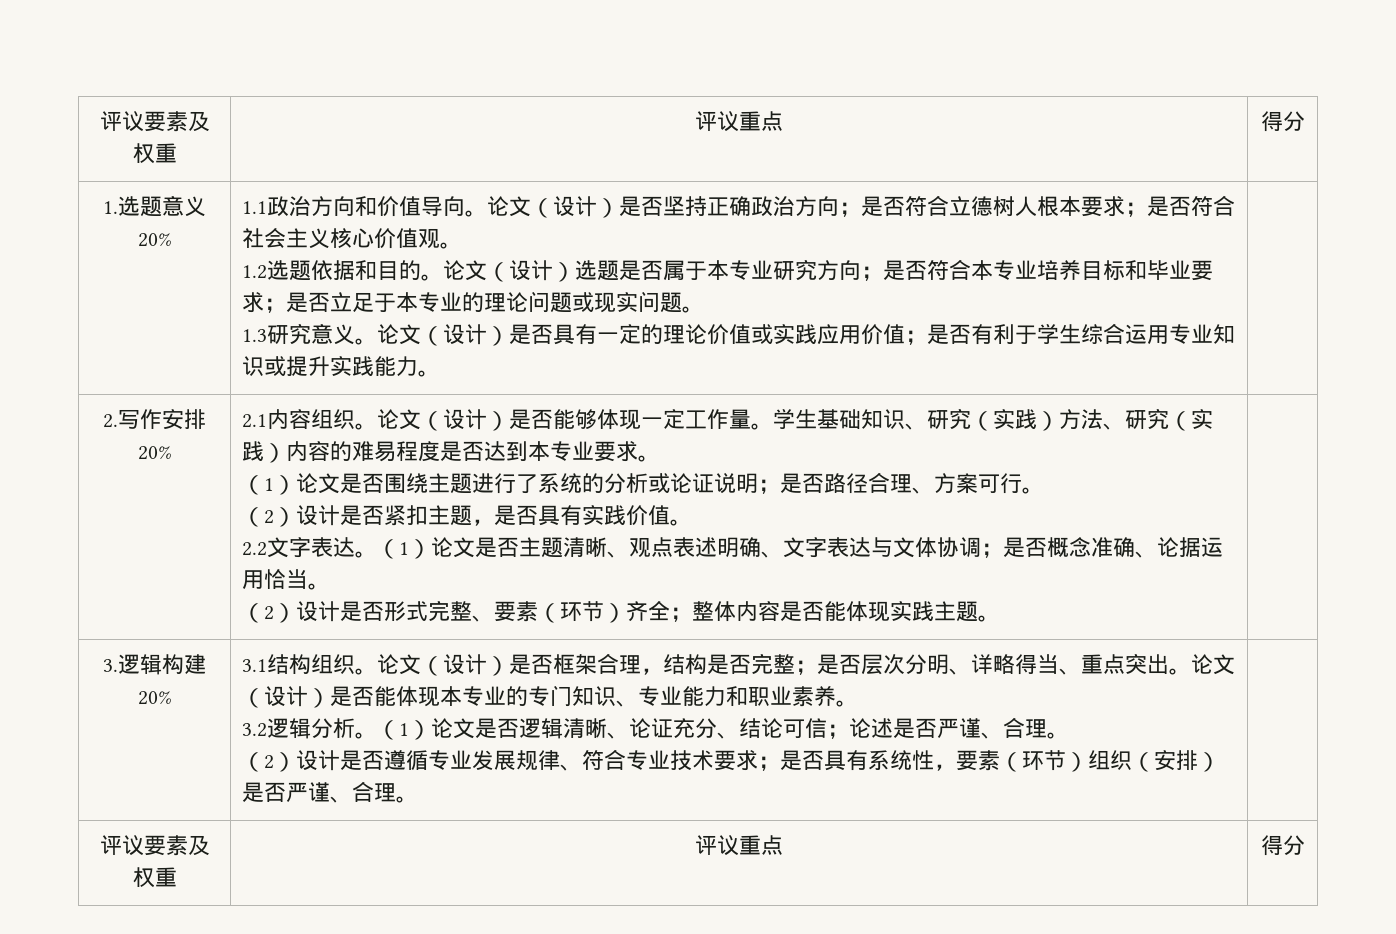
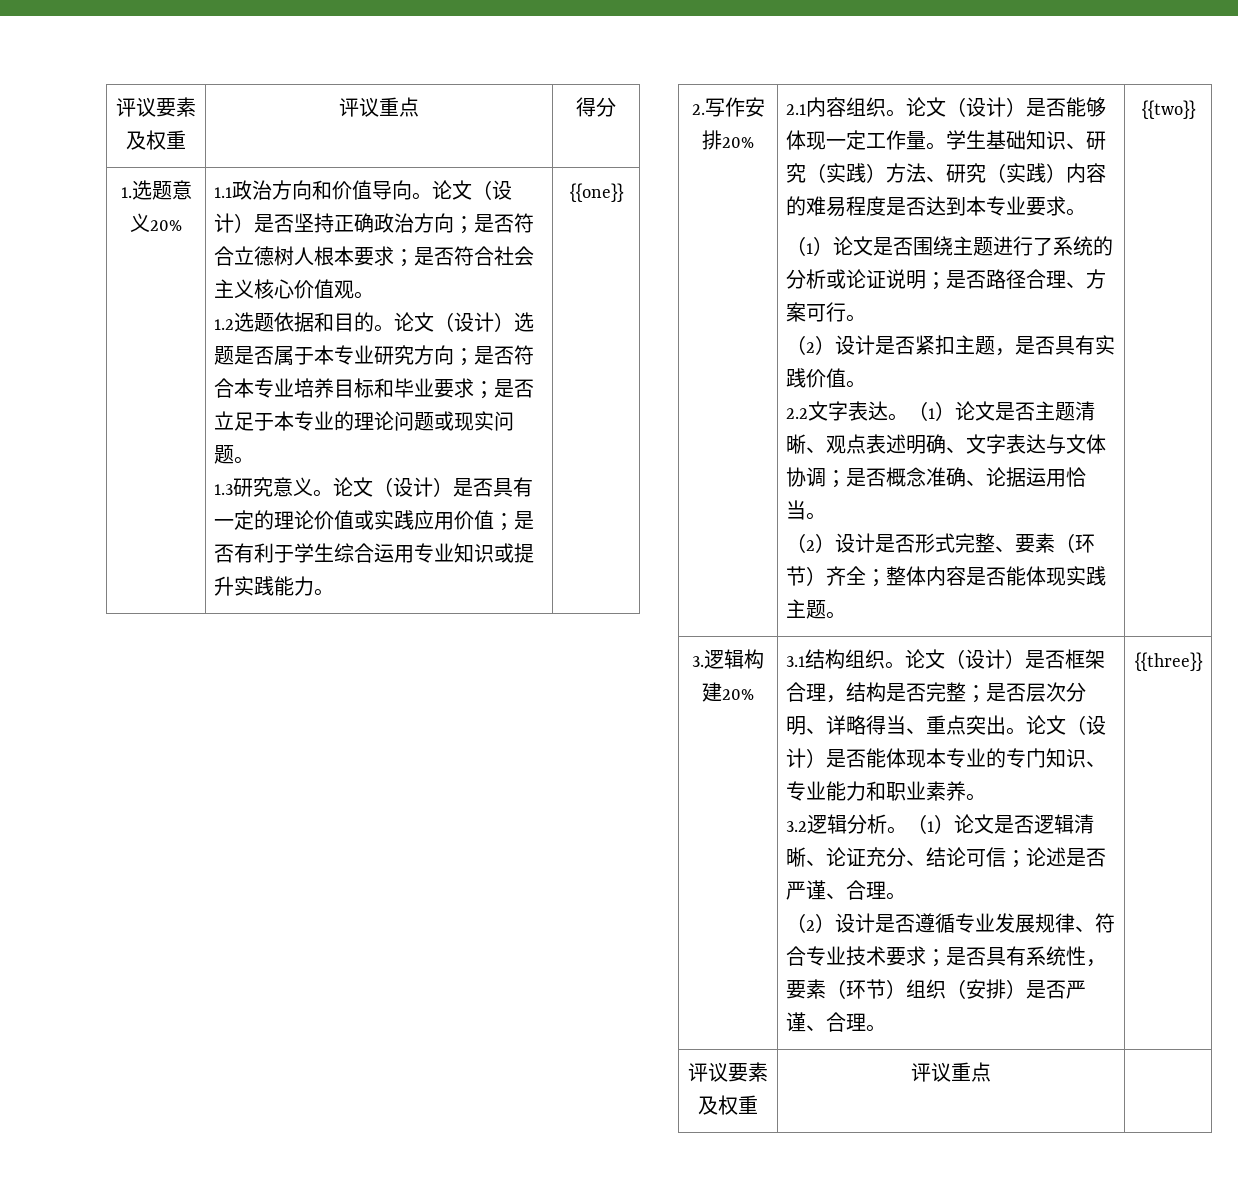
+ {{one}}
+ {{two}}
- （2）设计是否遵循专业发展规律、符合专业技术要求；是否具有系统性，要素（环节）组织（安排）是否严谨、合理。 |
- 评议要素及权重 | 评议重点 | 得分
+ （2）设计是否遵循专业发展规律、符合专业技术要求；是否具有系统性，要素（环节）组织（安排）是否严谨、合理。 | {{three}}
+ 评议要素及权重 | 评议重点 |

